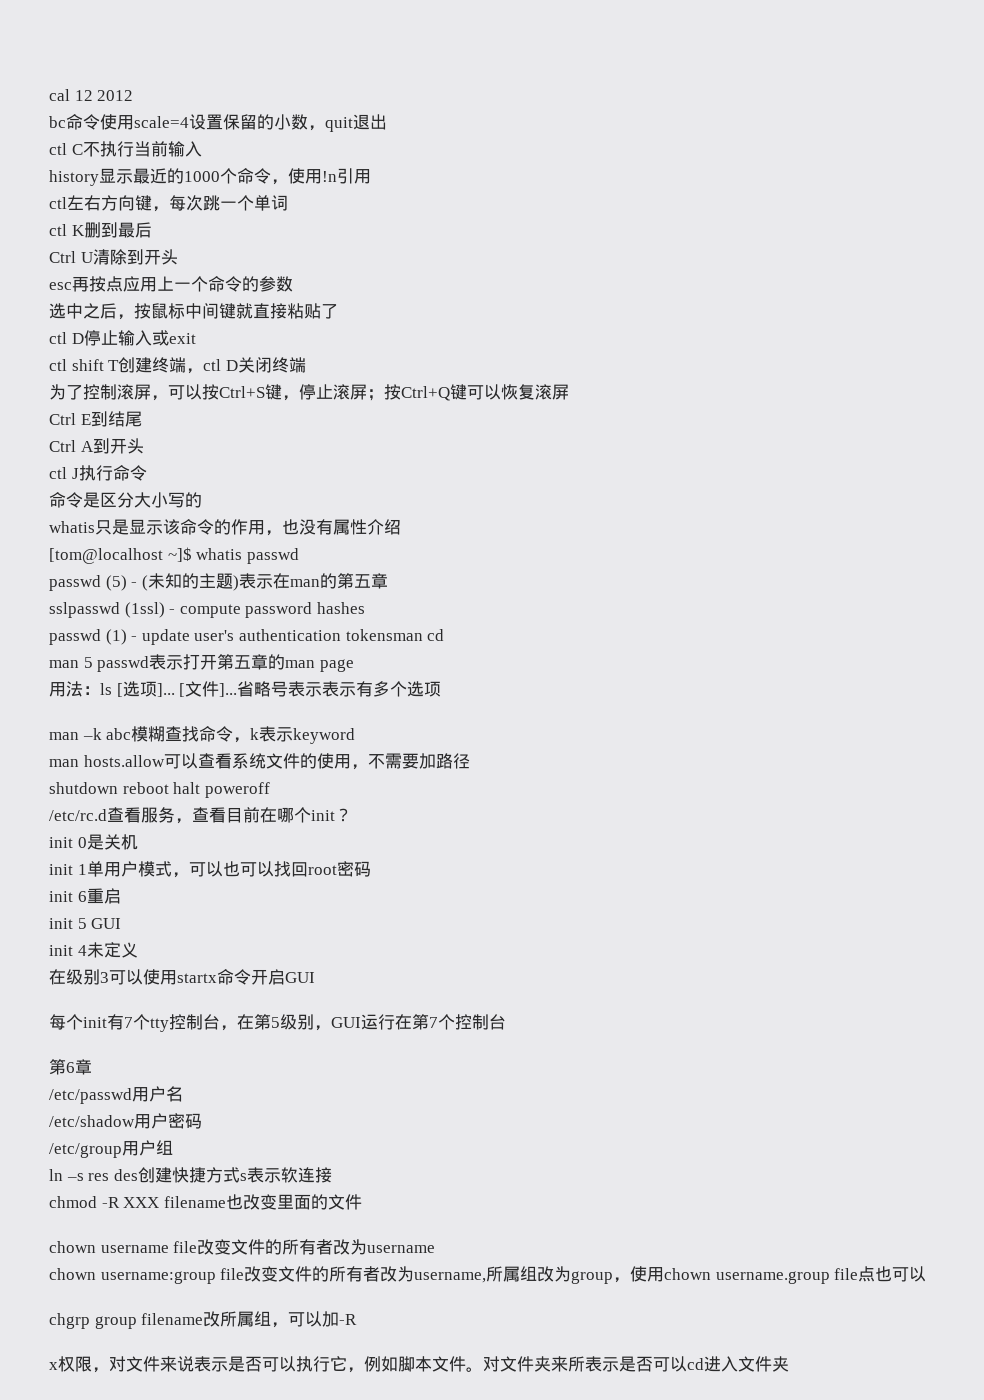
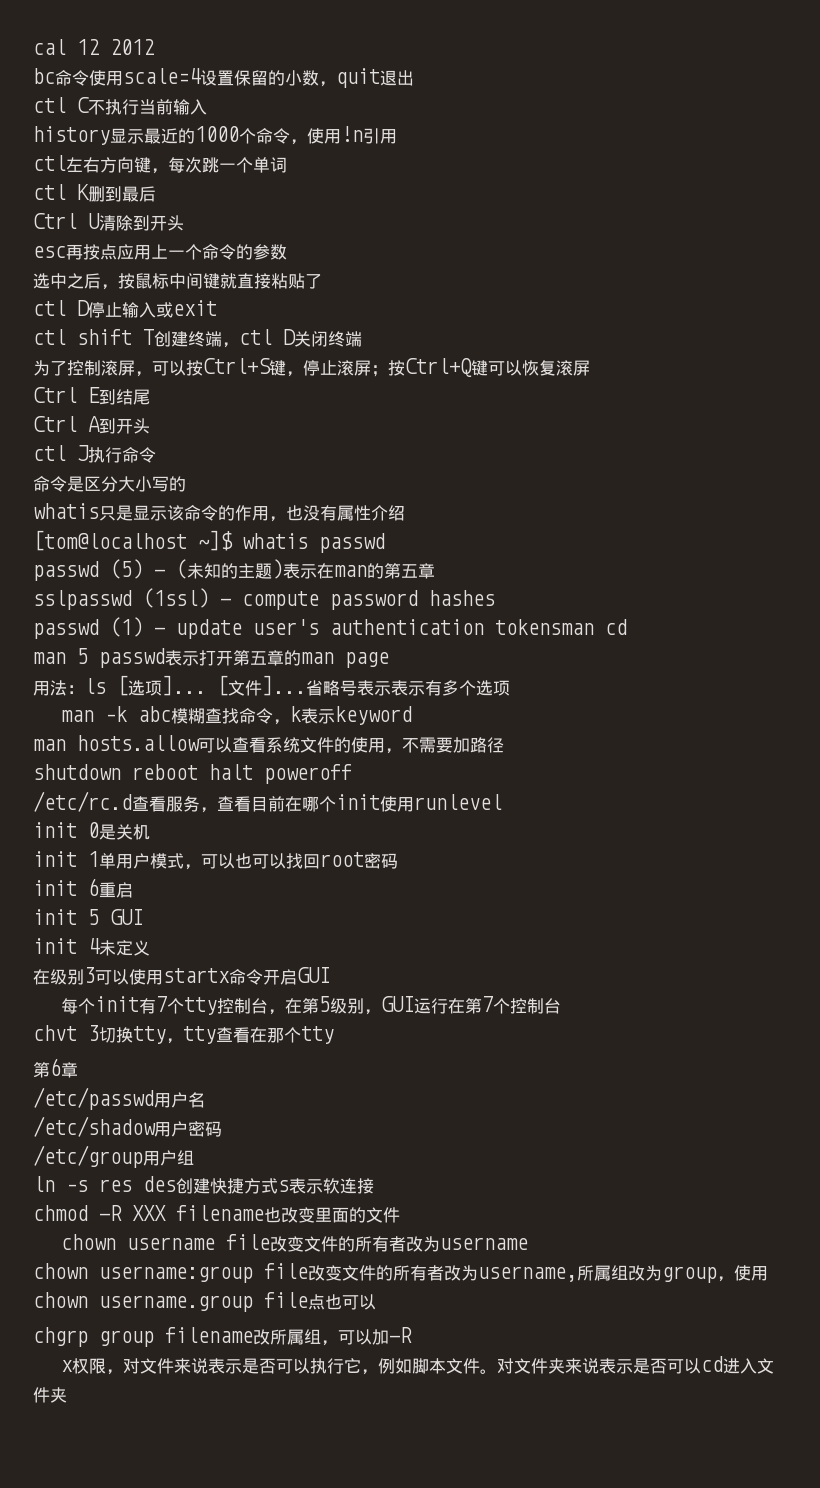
- /etc/rc.d查看服务，查看目前在哪个init？
+ /etc/rc.d查看服务，查看目前在哪个init使用runlevel
+ chvt 3切换tty，tty查看在那个tty
- 对文件夹来所表示是否可以cd进入文件夹
+ 对文件夹来说表示是否可以cd进入文件夹

